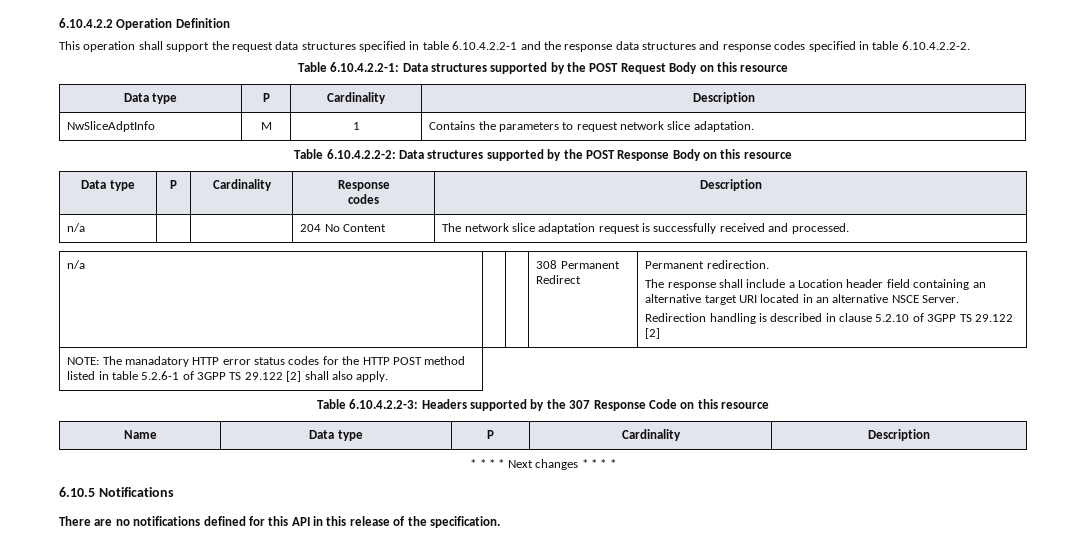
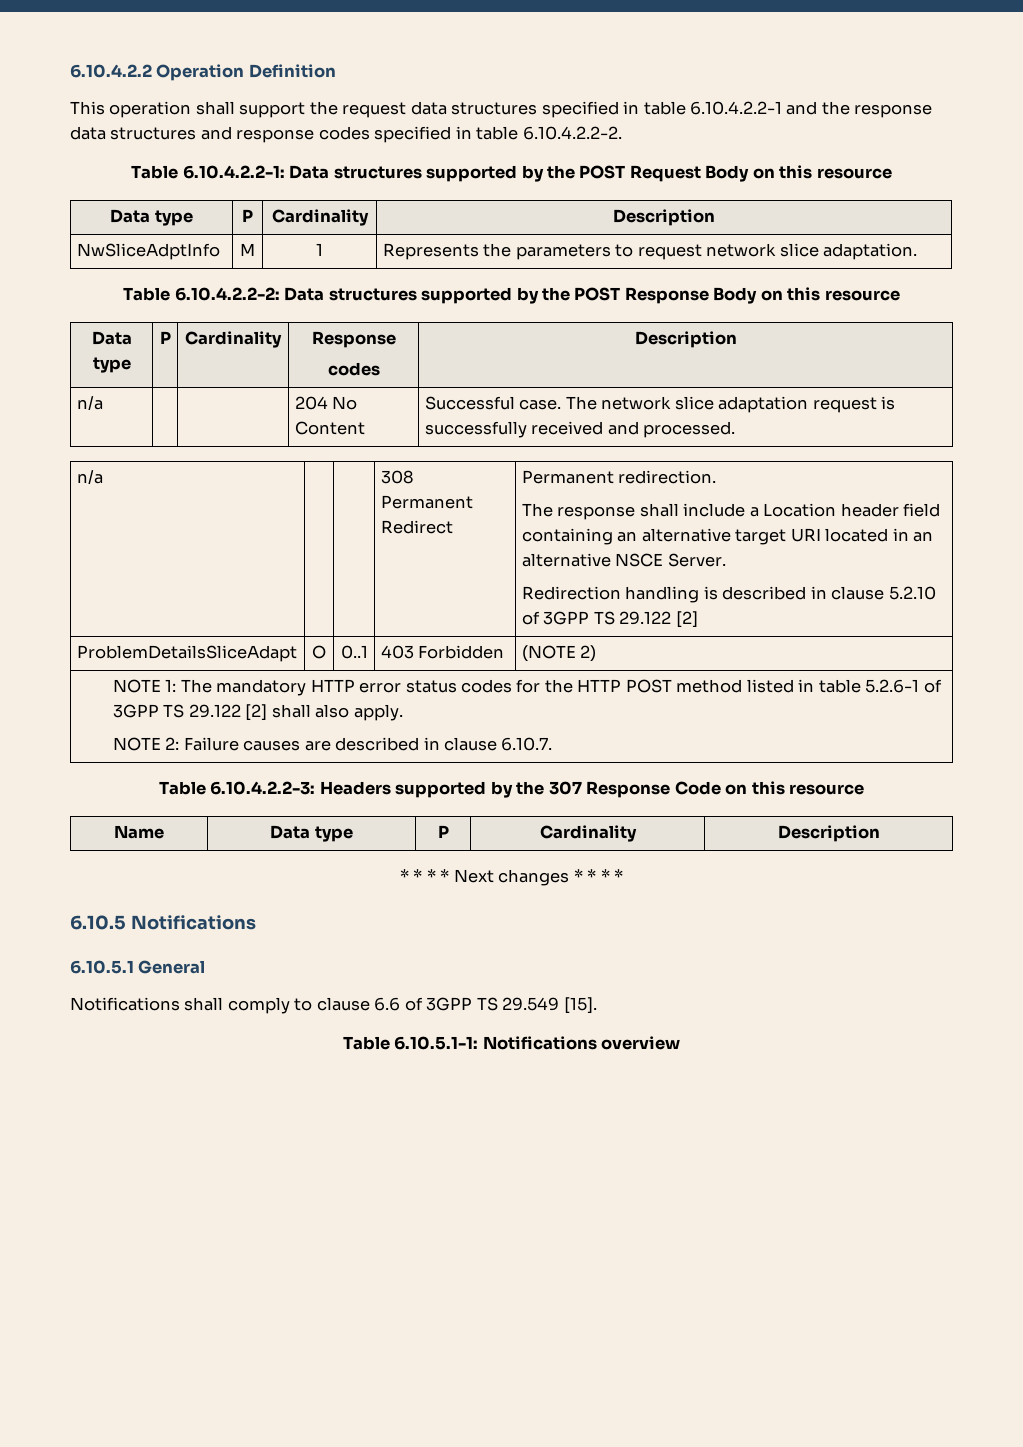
- NwSliceAdptInfo | M | 1 | Contains the parameters to request network slice adaptation.
+ NwSliceAdptInfo | M | 1 | Represents the parameters to request network slice adaptation.
- n/a | | | 204 No Content | The network slice adaptation request is successfully received and processed.
+ n/a | | | 204 No Content | Successful case. The network slice adaptation request is successfully received and processed.
- NOTE: The manadatory HTTP error status codes for the HTTP POST method listed in table 5.2.6-1 of 3GPP TS 29.122 [2] shall also apply.
+ ProblemDetailsSliceAdapt | O | 0..1 | 403 Forbidden | (NOTE 2)
+ NOTE 1: The mandatory HTTP error status codes for the HTTP POST method listed in table 5.2.6-1 of 3GPP TS 29.122 [2] shall also apply.
+ NOTE 2: Failure causes are described in clause 6.10.7.
- There are no notifications defined for this API in this release of the specification.
+ 6.10.5.1 General
+ Notifications shall comply to clause 6.6 of 3GPP TS 29.549 [15].
+ Table 6.10.5.1-1: Notifications overview

